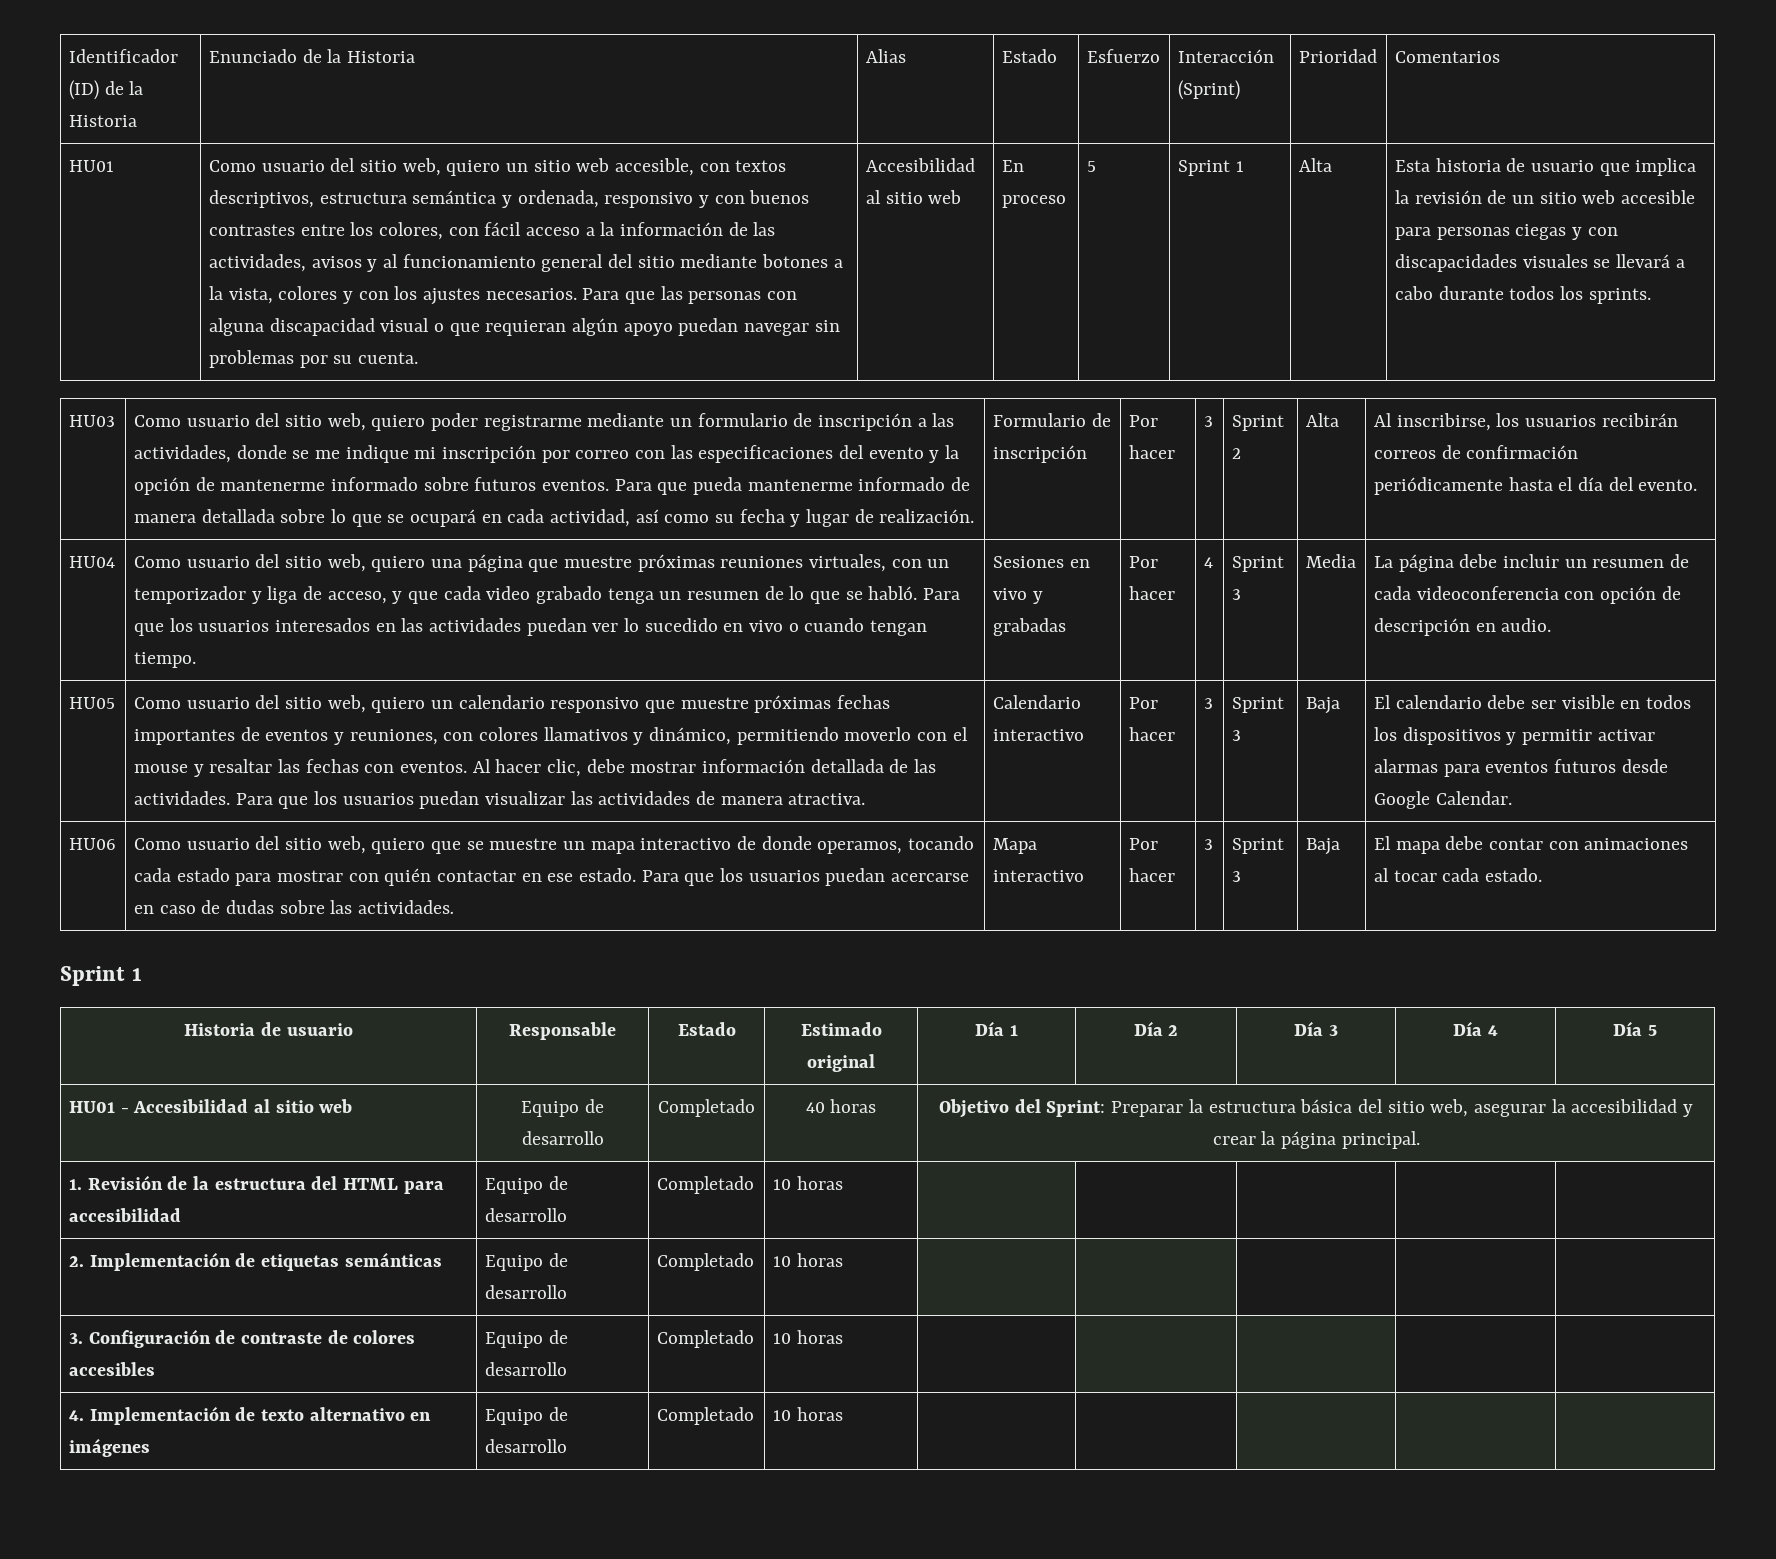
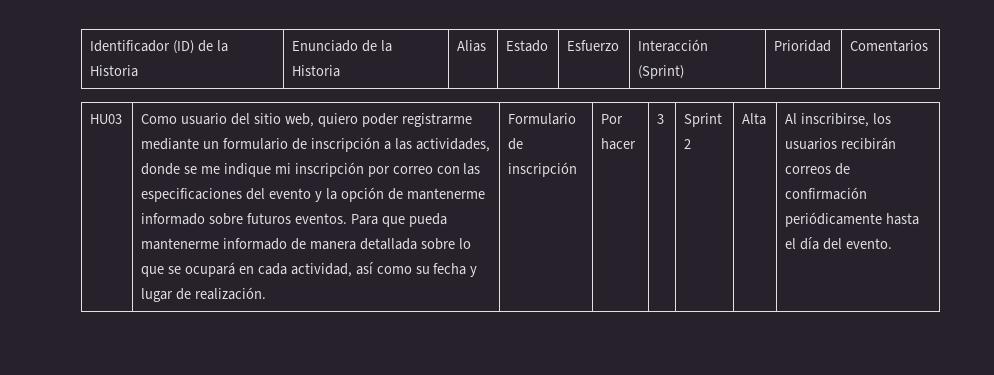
- HU01 | Como usuario del sitio web, quiero un sitio web accesible, con textos descriptivos, estructura semántica y ordenada, responsivo y con buenos contrastes entre los colores, con fácil acceso a la información de las actividades, avisos y al funcionamiento general del sitio mediante botones a la vista, colores y con los ajustes necesarios. Para que las personas con alguna discapacidad visual o que requieran algún apoyo puedan navegar sin problemas por su cuenta. | Accesibilidad al sitio web | En proceso | 5 | Sprint 1 | Alta | Esta historia de usuario que implica la revisión de un sitio web accesible para personas ciegas y con discapacidades visuales se llevará a cabo durante todos los sprints.
- HU04 | Como usuario del sitio web, quiero una página que muestre próximas reuniones virtuales, con un temporizador y liga de acceso, y que cada video grabado tenga un resumen de lo que se habló. Para que los usuarios interesados en las actividades puedan ver lo sucedido en vivo o cuando tengan tiempo. | Sesiones en vivo y grabadas | Por hacer | 4 | Sprint 3 | Media | La página debe incluir un resumen de cada videoconferencia con opción de descripción en audio.
- HU05 | Como usuario del sitio web, quiero un calendario responsivo que muestre próximas fechas importantes de eventos y reuniones, con colores llamativos y dinámico, permitiendo moverlo con el mouse y resaltar las fechas con eventos. Al hacer clic, debe mostrar información detallada de las actividades. Para que los usuarios puedan visualizar las actividades de manera atractiva. | Calendario interactivo | Por hacer | 3 | Sprint 3 | Baja | El calendario debe ser visible en todos los dispositivos y permitir activar alarmas para eventos futuros desde Google Calendar.
- HU06 | Como usuario del sitio web, quiero que se muestre un mapa interactivo de donde operamos, tocando cada estado para mostrar con quién contactar en ese estado. Para que los usuarios puedan acercarse en caso de dudas sobre las actividades. | Mapa interactivo | Por hacer | 3 | Sprint 3 | Baja | El mapa debe contar con animaciones al tocar cada estado.
- Sprint 1
- Historia de usuario | Responsable | Estado | Estimado original | Día 1 | Día 2 | Día 3 | Día 4 | Día 5
- HU01 - Accesibilidad al sitio web | Equipo de desarrollo | Completado | 40 horas | Objetivo del Sprint: Preparar la estructura básica del sitio web, asegurar la accesibilidad y crear la página principal.
- 1. Revisión de la estructura del HTML para accesibilidad | Equipo de desarrollo | Completado | 10 horas | | | | |
- 2. Implementación de etiquetas semánticas | Equipo de desarrollo | Completado | 10 horas | | | | |
- 3. Configuración de contraste de colores accesibles | Equipo de desarrollo | Completado | 10 horas | | | | |
- 4. Implementación de texto alternativo en imágenes | Equipo de desarrollo | Completado | 10 horas | | | | |

